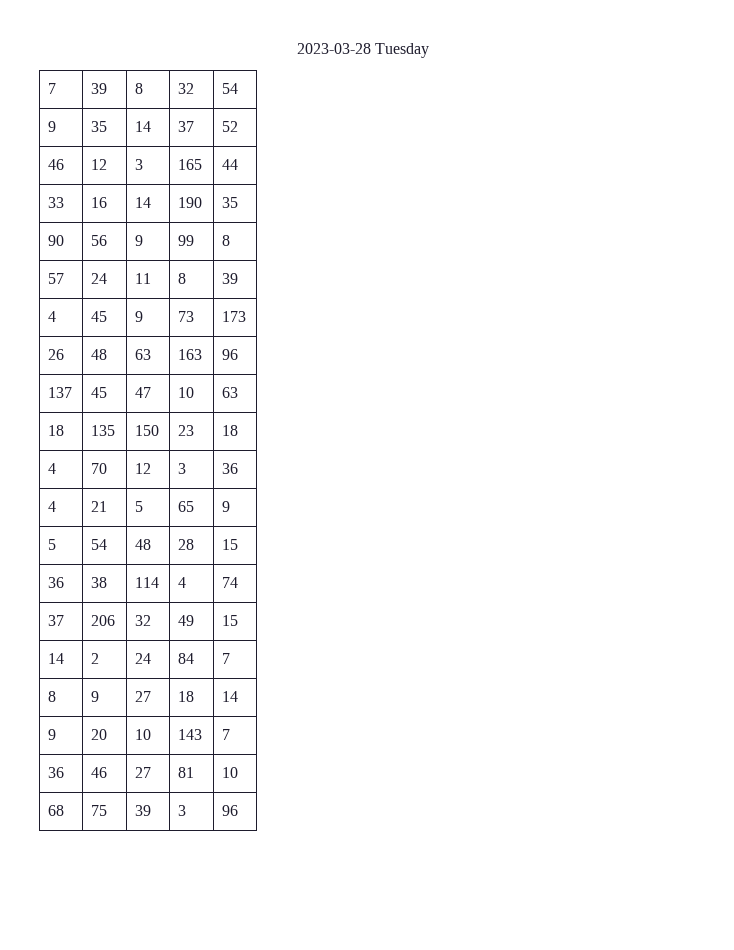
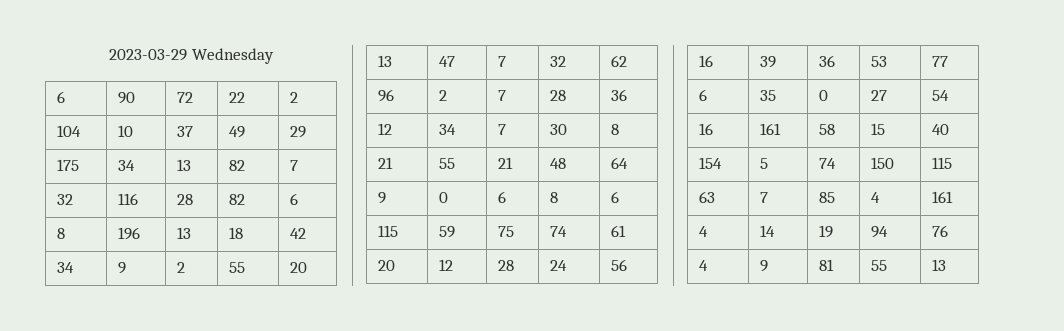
- 2023-03-28 Tuesday
- 7 | 39 | 8 | 32 | 54
- 9 | 35 | 14 | 37 | 52
- 46 | 12 | 3 | 165 | 44
- 33 | 16 | 14 | 190 | 35
- 90 | 56 | 9 | 99 | 8
- 57 | 24 | 11 | 8 | 39
- 4 | 45 | 9 | 73 | 173
- 26 | 48 | 63 | 163 | 96
- 137 | 45 | 47 | 10 | 63
- 18 | 135 | 150 | 23 | 18
- 4 | 70 | 12 | 3 | 36
- 4 | 21 | 5 | 65 | 9
- 5 | 54 | 48 | 28 | 15
- 36 | 38 | 114 | 4 | 74
- 37 | 206 | 32 | 49 | 15
- 14 | 2 | 24 | 84 | 7
- 8 | 9 | 27 | 18 | 14
- 9 | 20 | 10 | 143 | 7
- 36 | 46 | 27 | 81 | 10
- 68 | 75 | 39 | 3 | 96
+ 2023-03-29 Wednesday
+ 6 | 90 | 72 | 22 | 2
+ 104 | 10 | 37 | 49 | 29
+ 175 | 34 | 13 | 82 | 7
+ 32 | 116 | 28 | 82 | 6
+ 8 | 196 | 13 | 18 | 42
+ 34 | 9 | 2 | 55 | 20
+ 13 | 47 | 7 | 32 | 62
+ 96 | 2 | 7 | 28 | 36
+ 12 | 34 | 7 | 30 | 8
+ 21 | 55 | 21 | 48 | 64
+ 9 | 0 | 6 | 8 | 6
+ 115 | 59 | 75 | 74 | 61
+ 20 | 12 | 28 | 24 | 56
+ 16 | 39 | 36 | 53 | 77
+ 6 | 35 | 0 | 27 | 54
+ 16 | 161 | 58 | 15 | 40
+ 154 | 5 | 74 | 150 | 115
+ 63 | 7 | 85 | 4 | 161
+ 4 | 14 | 19 | 94 | 76
+ 4 | 9 | 81 | 55 | 13

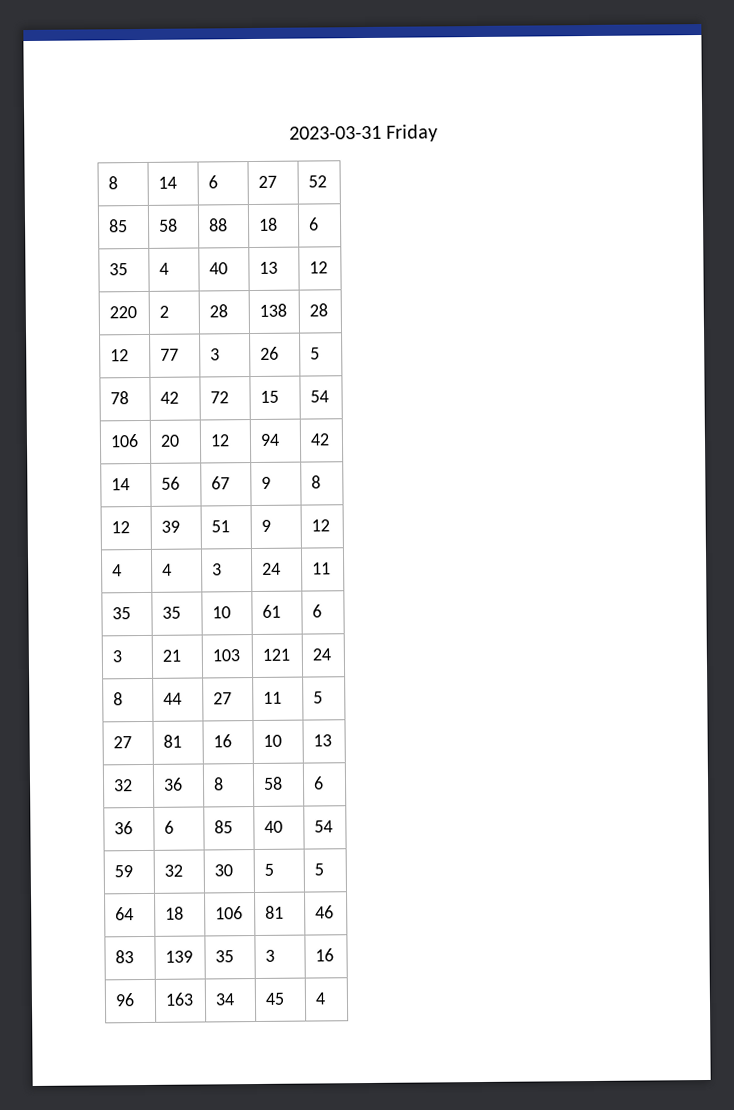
- 2023-03-29 Wednesday
- 6 | 90 | 72 | 22 | 2
- 104 | 10 | 37 | 49 | 29
- 175 | 34 | 13 | 82 | 7
- 32 | 116 | 28 | 82 | 6
- 8 | 196 | 13 | 18 | 42
- 34 | 9 | 2 | 55 | 20
- 13 | 47 | 7 | 32 | 62
- 96 | 2 | 7 | 28 | 36
- 12 | 34 | 7 | 30 | 8
- 21 | 55 | 21 | 48 | 64
- 9 | 0 | 6 | 8 | 6
- 115 | 59 | 75 | 74 | 61
- 20 | 12 | 28 | 24 | 56
- 16 | 39 | 36 | 53 | 77
- 6 | 35 | 0 | 27 | 54
- 16 | 161 | 58 | 15 | 40
- 154 | 5 | 74 | 150 | 115
- 63 | 7 | 85 | 4 | 161
- 4 | 14 | 19 | 94 | 76
- 4 | 9 | 81 | 55 | 13
+ 2023-03-31 Friday
+ 8 | 14 | 6 | 27 | 52
+ 85 | 58 | 88 | 18 | 6
+ 35 | 4 | 40 | 13 | 12
+ 220 | 2 | 28 | 138 | 28
+ 12 | 77 | 3 | 26 | 5
+ 78 | 42 | 72 | 15 | 54
+ 106 | 20 | 12 | 94 | 42
+ 14 | 56 | 67 | 9 | 8
+ 12 | 39 | 51 | 9 | 12
+ 4 | 4 | 3 | 24 | 11
+ 35 | 35 | 10 | 61 | 6
+ 3 | 21 | 103 | 121 | 24
+ 8 | 44 | 27 | 11 | 5
+ 27 | 81 | 16 | 10 | 13
+ 32 | 36 | 8 | 58 | 6
+ 36 | 6 | 85 | 40 | 54
+ 59 | 32 | 30 | 5 | 5
+ 64 | 18 | 106 | 81 | 46
+ 83 | 139 | 35 | 3 | 16
+ 96 | 163 | 34 | 45 | 4

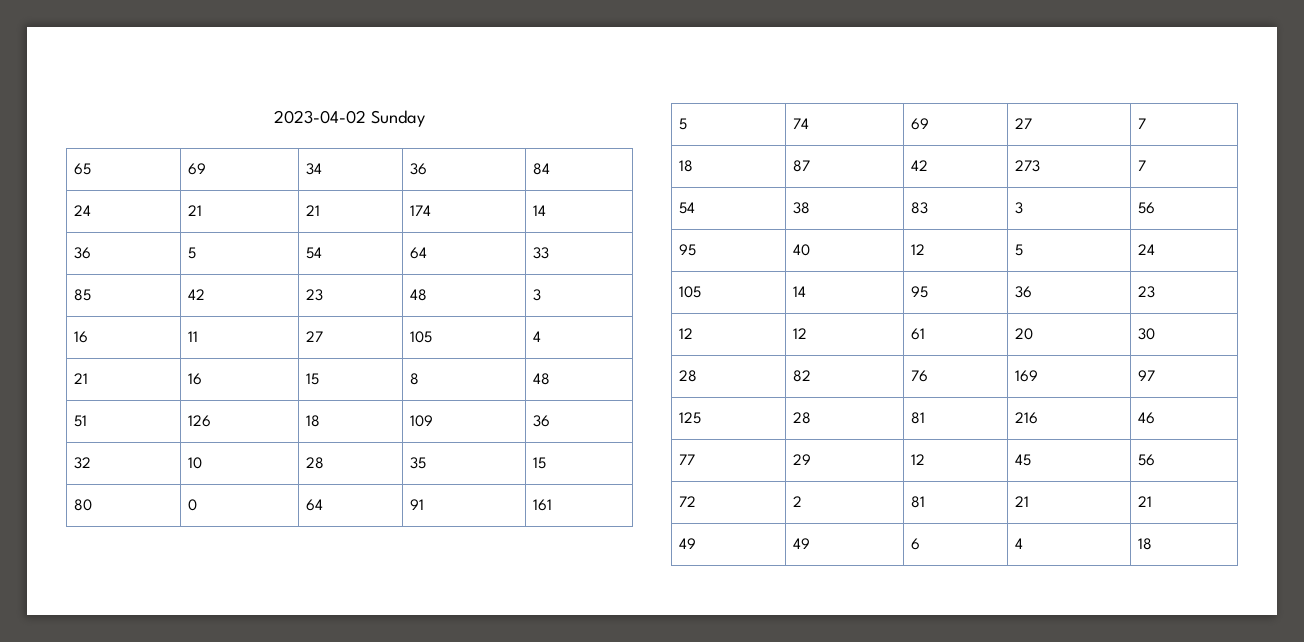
- 2023-03-31 Friday
- 8 | 14 | 6 | 27 | 52
- 85 | 58 | 88 | 18 | 6
- 35 | 4 | 40 | 13 | 12
- 220 | 2 | 28 | 138 | 28
- 12 | 77 | 3 | 26 | 5
- 78 | 42 | 72 | 15 | 54
- 106 | 20 | 12 | 94 | 42
- 14 | 56 | 67 | 9 | 8
- 12 | 39 | 51 | 9 | 12
- 4 | 4 | 3 | 24 | 11
- 35 | 35 | 10 | 61 | 6
- 3 | 21 | 103 | 121 | 24
- 8 | 44 | 27 | 11 | 5
- 27 | 81 | 16 | 10 | 13
- 32 | 36 | 8 | 58 | 6
- 36 | 6 | 85 | 40 | 54
- 59 | 32 | 30 | 5 | 5
- 64 | 18 | 106 | 81 | 46
- 83 | 139 | 35 | 3 | 16
- 96 | 163 | 34 | 45 | 4
+ 2023-04-02 Sunday
+ 65 | 69 | 34 | 36 | 84
+ 24 | 21 | 21 | 174 | 14
+ 36 | 5 | 54 | 64 | 33
+ 85 | 42 | 23 | 48 | 3
+ 16 | 11 | 27 | 105 | 4
+ 21 | 16 | 15 | 8 | 48
+ 51 | 126 | 18 | 109 | 36
+ 32 | 10 | 28 | 35 | 15
+ 80 | 0 | 64 | 91 | 161
+ 5 | 74 | 69 | 27 | 7
+ 18 | 87 | 42 | 273 | 7
+ 54 | 38 | 83 | 3 | 56
+ 95 | 40 | 12 | 5 | 24
+ 105 | 14 | 95 | 36 | 23
+ 12 | 12 | 61 | 20 | 30
+ 28 | 82 | 76 | 169 | 97
+ 125 | 28 | 81 | 216 | 46
+ 77 | 29 | 12 | 45 | 56
+ 72 | 2 | 81 | 21 | 21
+ 49 | 49 | 6 | 4 | 18

